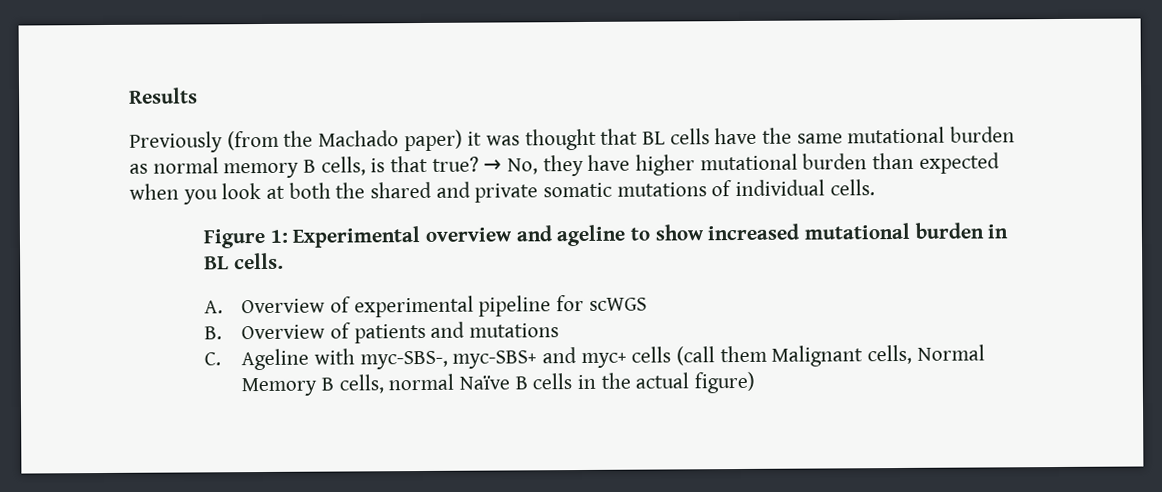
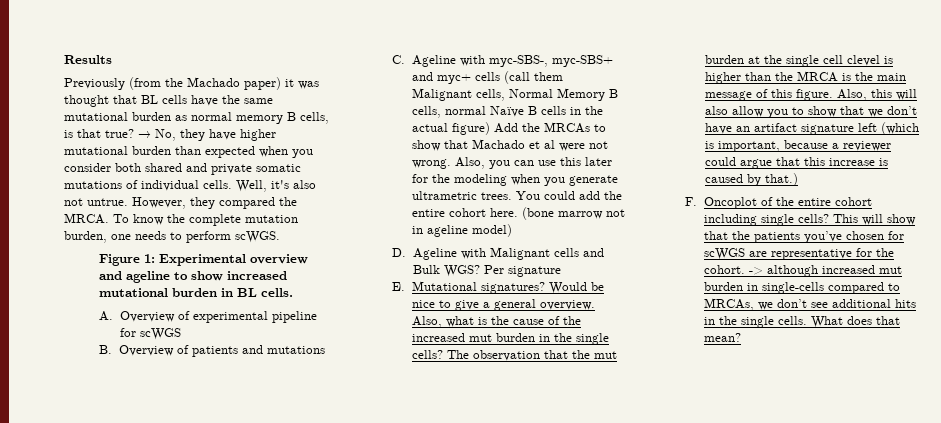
- → No, they have higher mutational burden than expected when you look at both the shared and private somatic mutations of individual cells.
+ → No, they have higher mutational burden than expected when you consider both shared and private somatic mutations of individual cells. Well, it's also not untrue. However, they compared the MRCA. To know the complete mutation burden, one needs to perform scWGS.
- C. Ageline with myc-SBS-, myc-SBS+ and myc+ cells (call them Malignant cells, Normal Memory B cells, normal Naïve B cells in the actual figure)
+ C. Ageline with myc-SBS-, myc-SBS+ and myc+ cells (call them Malignant cells, Normal Memory B cells, normal Naïve B cells in the actual figure) Add the MRCAs to show that Machado et al were not wrong. Also, you can use this later for the modeling when you generate ultrametric trees. You could add the entire cohort here. (bone marrow not in ageline model)
+ D. Ageline with Malignant cells and Bulk WGS? Per signature
+ E. Mutational signatures? Would be nice to give a general overview. Also, what is the cause of the increased mut burden in the single cells? The observation that the mut burden at the single cell clevel is higher than the MRCA is the main message of this figure. Also, this will also allow you to show that we don’t have an artifact signature left (which is important, because a reviewer could argue that this increase is caused by that.)
+ F. Oncoplot of the entire cohort including single cells? This will show that the patients you’ve chosen for scWGS are representative for the cohort. -> although increased mut burden in single-cells compared to MRCAs, we don’t see additional hits in the single cells. What does that mean?

